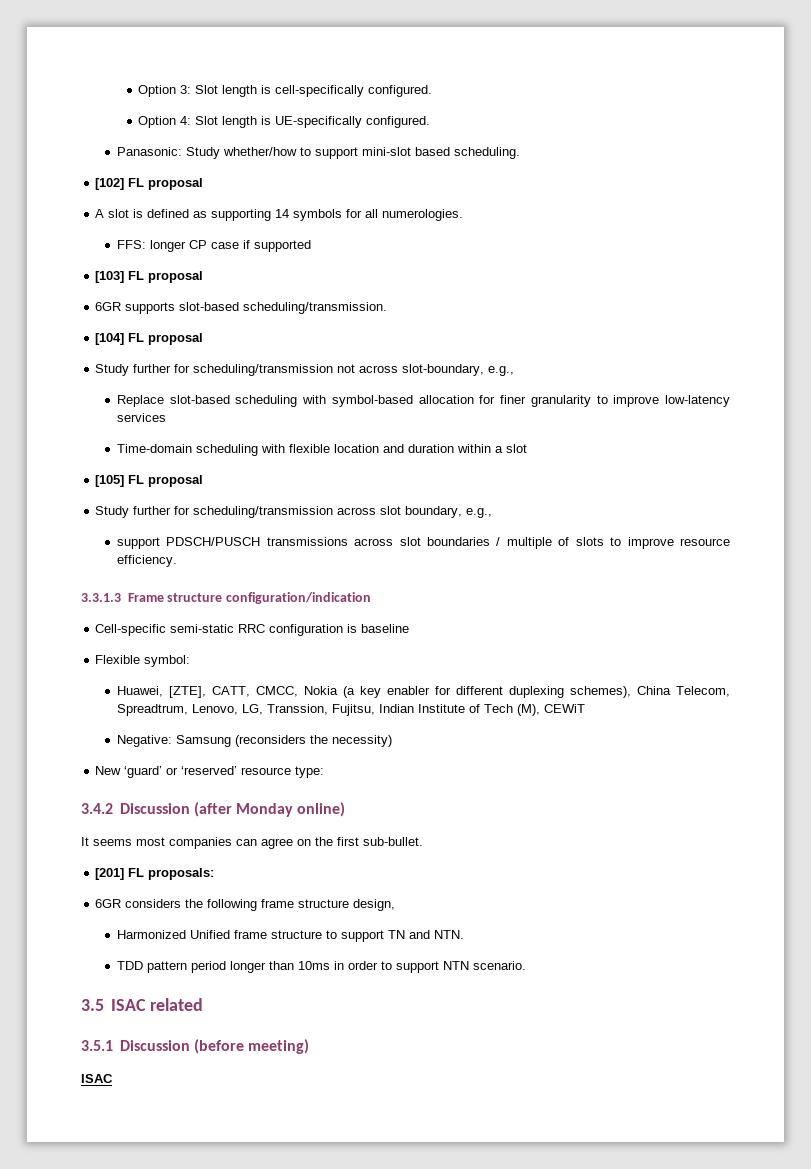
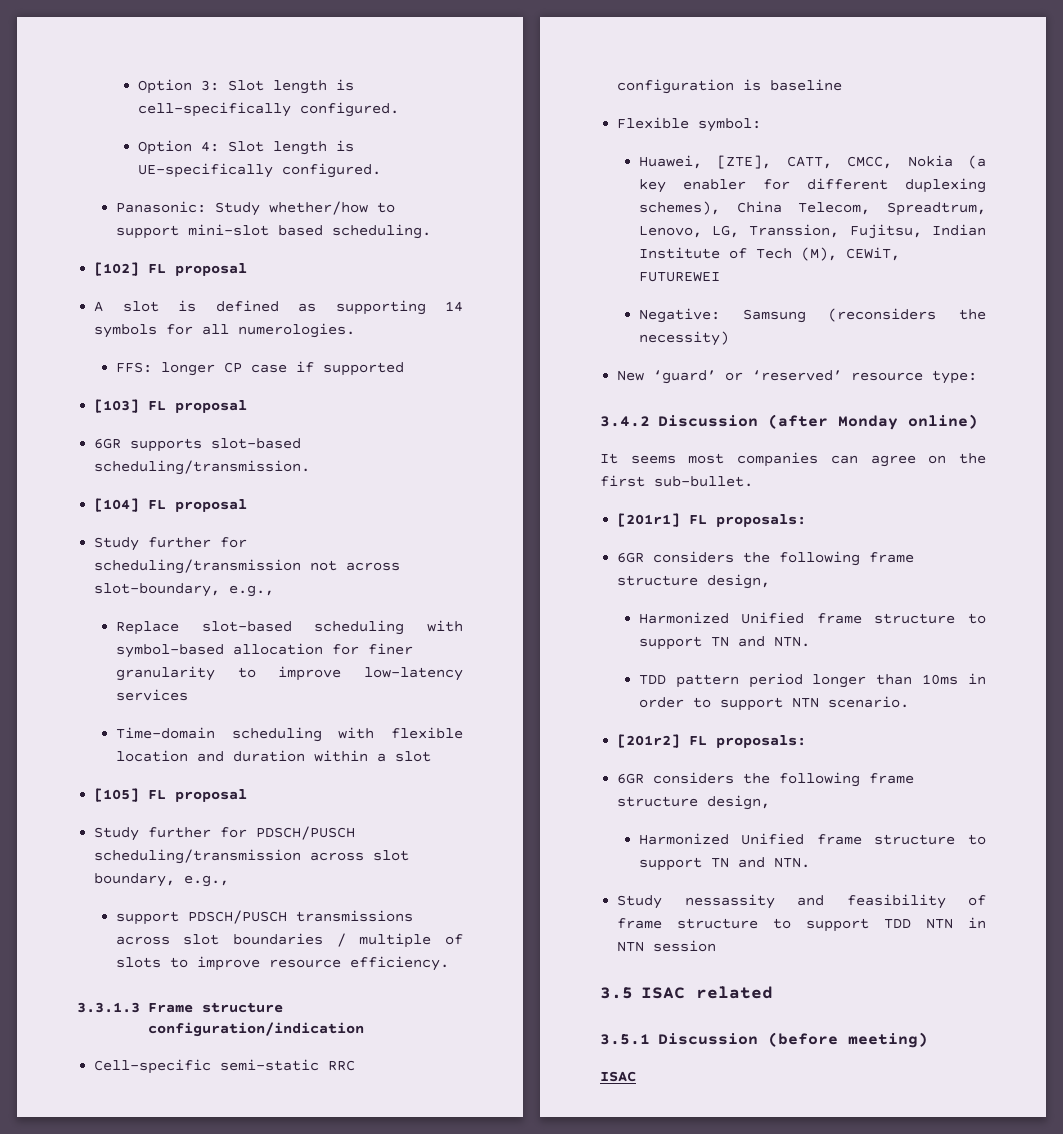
- Study further for scheduling/transmission across slot boundary, e.g.,
+ Study further for PDSCH/PUSCH scheduling/transmission across slot boundary, e.g.,
- Huawei, [ZTE], CATT, CMCC, Nokia (a key enabler for different duplexing schemes), China Telecom, Spreadtrum, Lenovo, LG, Transsion, Fujitsu, Indian Institute of Tech (M), CEWiT
+ Huawei, [ZTE], CATT, CMCC, Nokia (a key enabler for different duplexing schemes), China Telecom, Spreadtrum, Lenovo, LG, Transsion, Fujitsu, Indian Institute of Tech (M), CEWiT, FUTUREWEI
- [201] FL proposals:
+ [201r1] FL proposals:
+ [201r2] FL proposals:
+ 6GR considers the following frame structure design,
+ Harmonized Unified frame structure to support TN and NTN.
+ Study nessassity and feasibility of frame structure to support TDD NTN in NTN session

